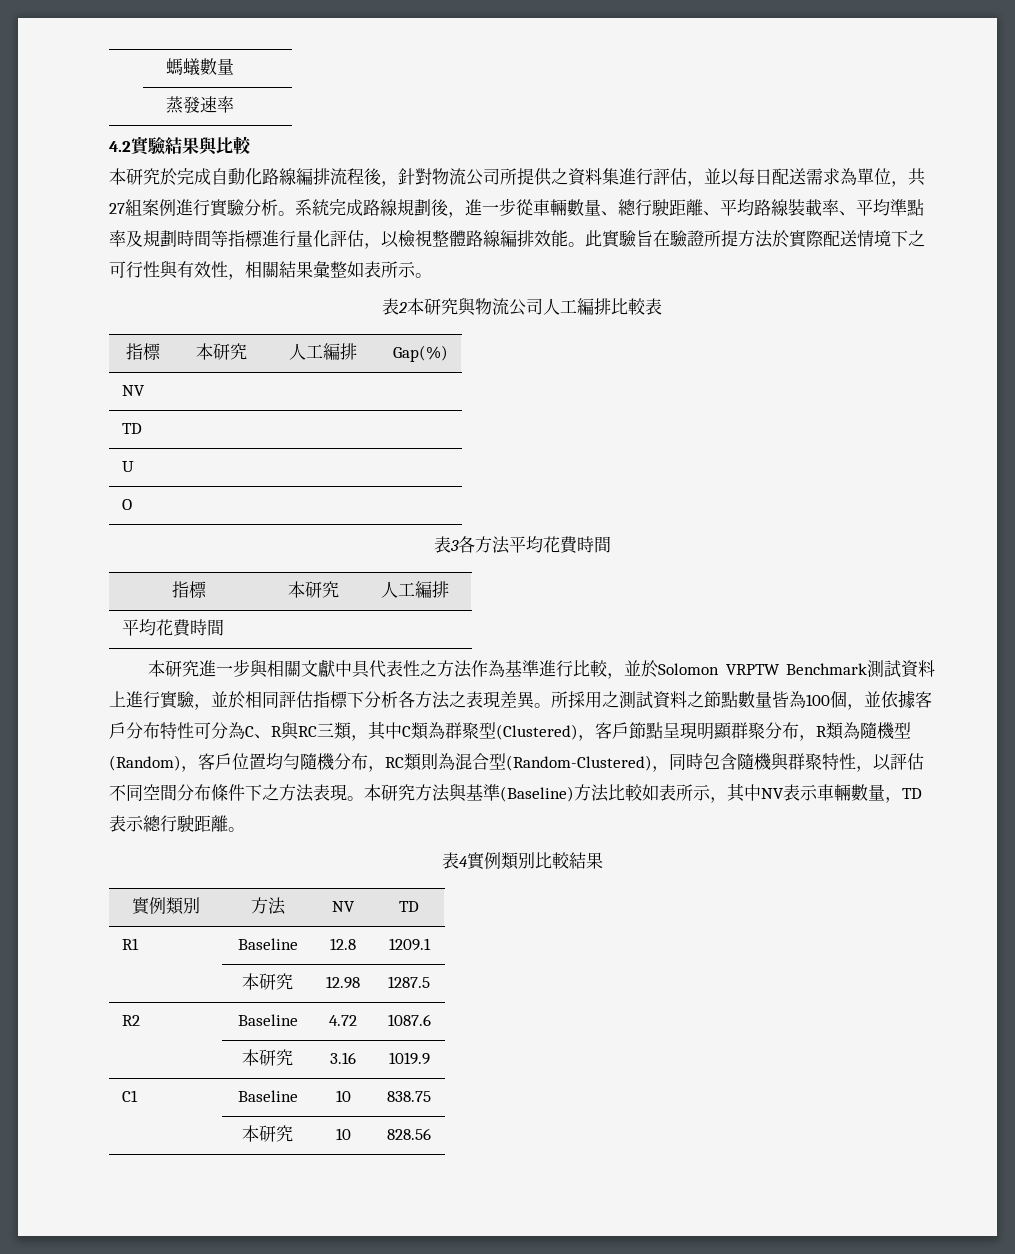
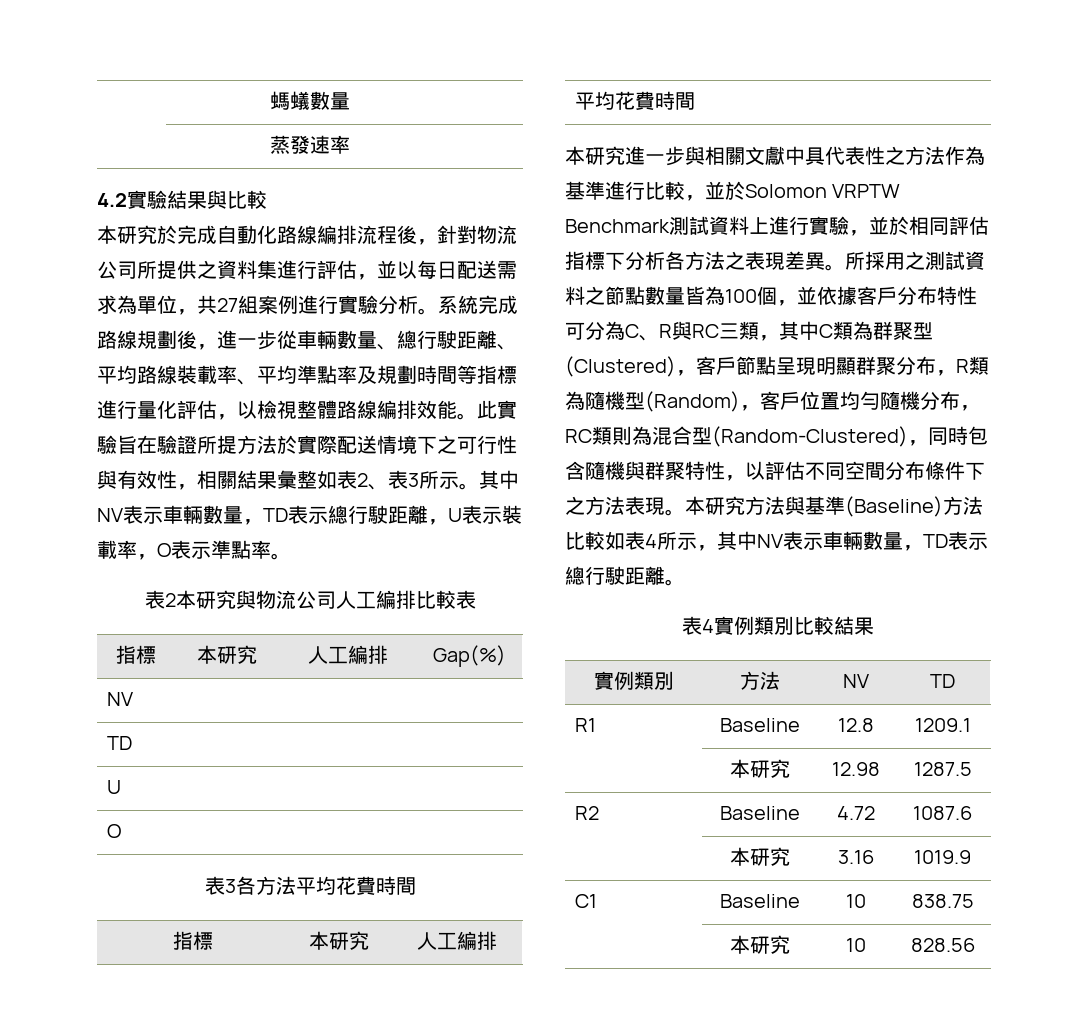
- 此實驗旨在驗證所提方法於實際配送情境下之可行性與有效性，相關結果彙整如表所示。
+ 此實驗旨在驗證所提方法於實際配送情境下之可行性與有效性，相關結果彙整如表2、表3所示。其中NV表示車輛數量，TD表示總行駛距離，U表示裝載率，O表示準點率。
- 本研究方法與基準(Baseline)方法比較如表所示，其中NV表示車輛數量，TD表示總行駛距離。
+ 本研究方法與基準(Baseline)方法比較如表4所示，其中NV表示車輛數量，TD表示總行駛距離。

